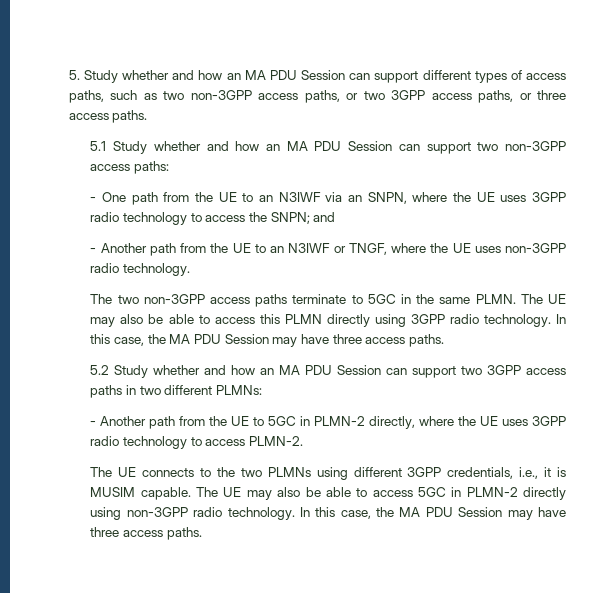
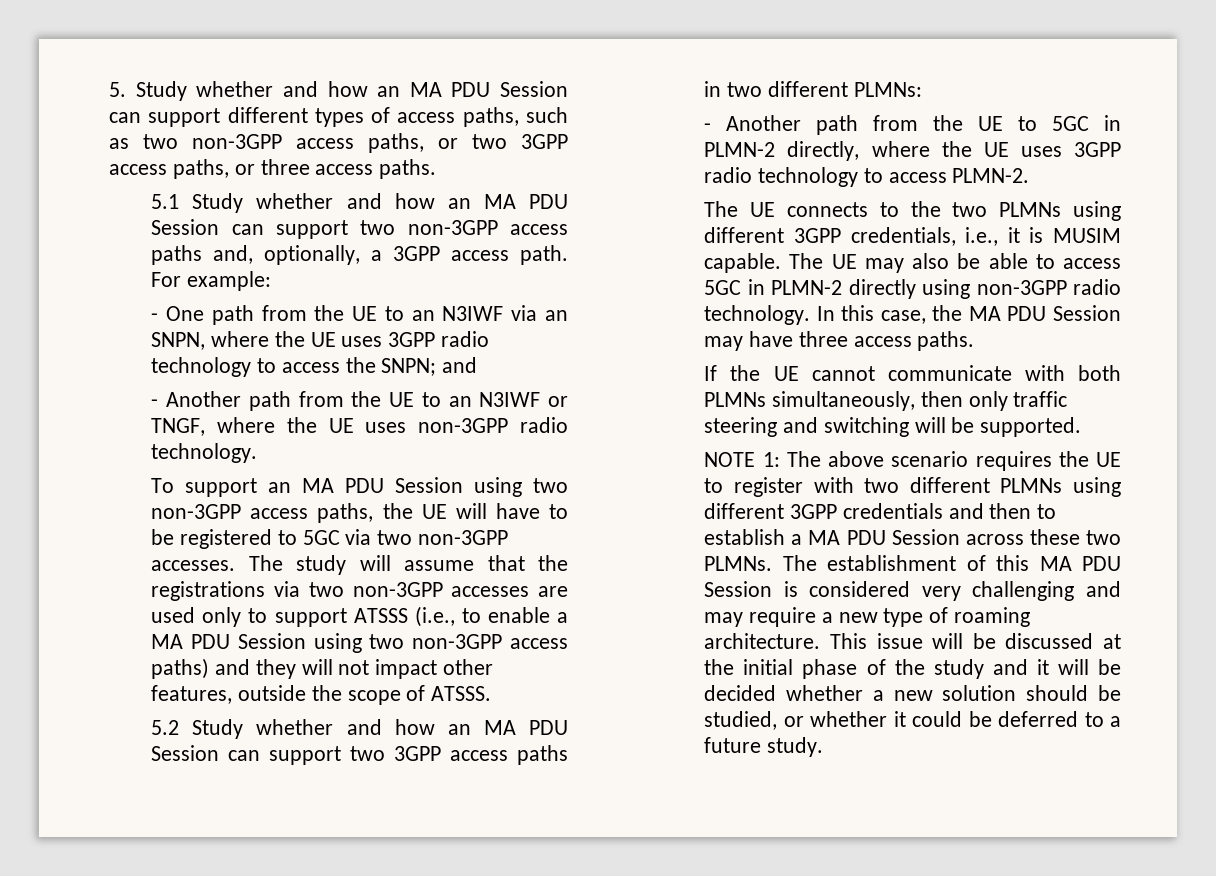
- 5.1 Study whether and how an MA PDU Session can support two non-3GPP access paths:
+ 5.1 Study whether and how an MA PDU Session can support two non-3GPP access paths and, optionally, a 3GPP access path. For example:
- The two non-3GPP access paths terminate to 5GC in the same PLMN. The UE may also be able to access this PLMN directly using 3GPP radio technology. In this case, the MA PDU Session may have three access paths.
+ To support an MA PDU Session using two non-3GPP access paths, the UE will have to be registered to 5GC via two non-3GPP accesses. The study will assume that the registrations via two non-3GPP accesses are used only to support ATSSS (i.e., to enable a MA PDU Session using two non-3GPP access paths) and they will not impact other features, outside the scope of ATSSS.
+ If the UE cannot communicate with both PLMNs simultaneously, then only traffic steering and switching will be supported.
+ NOTE 1: The above scenario requires the UE to register with two different PLMNs using different 3GPP credentials and then to establish a MA PDU Session across these two PLMNs. The establishment of this MA PDU Session is considered very challenging and may require a new type of roaming architecture. This issue will be discussed at the initial phase of the study and it will be decided whether a new solution should be studied, or whether it could be deferred to a future study.

